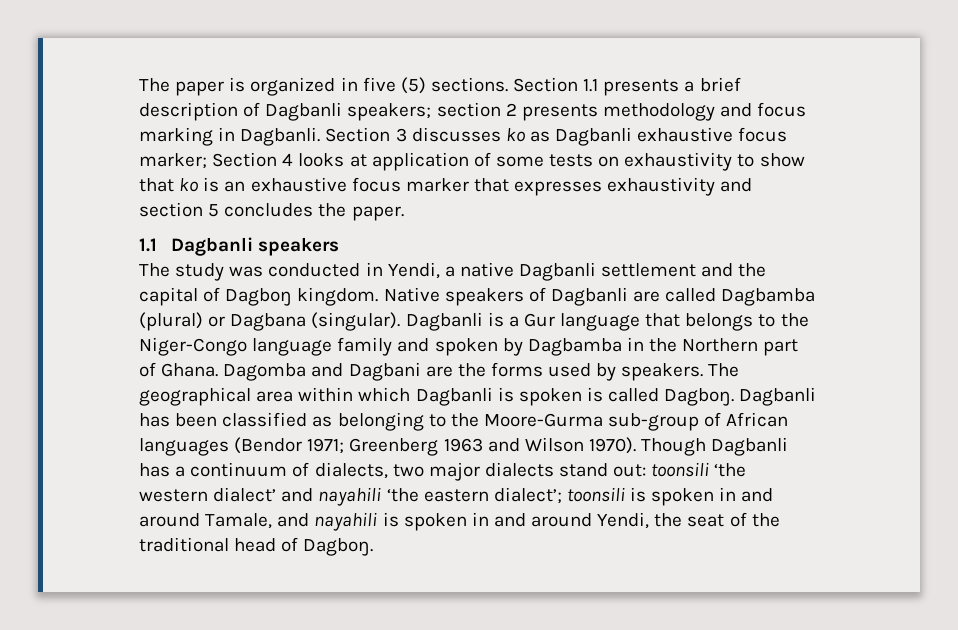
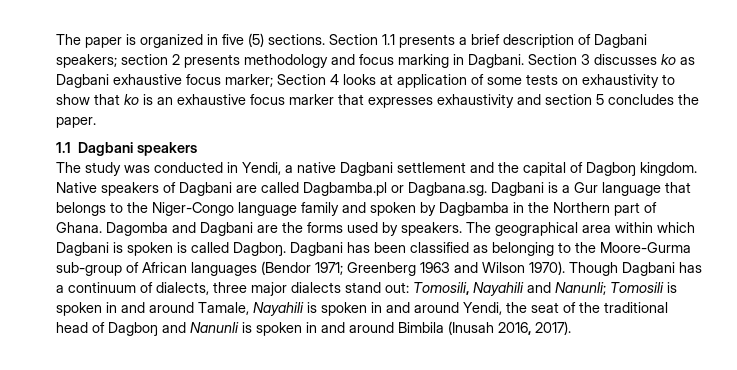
- Section 1.1 presents a brief description of Dagbanli speakers; section 2 presents methodology and focus marking in Dagbanli.
+ Section 1.1 presents a brief description of Dagbani speakers; section 2 presents methodology and focus marking in Dagbani.
- Section 3 discusses ko as Dagbanli exhaustive focus marker; Section 4 looks at application of some tests on exhaustivity to show that ko is an exhaustive focus marker that expresses exhaustivity and section 5 concludes the paper.
+ Section 3 discusses ko as Dagbani exhaustive focus marker; Section 4 looks at application of some tests on exhaustivity to show that ko is an exhaustive focus marker that expresses exhaustivity and section 5 concludes the paper.
- 1.1 Dagbanli speakers
+ 1.1 Dagbani speakers
- The study was conducted in Yendi, a native Dagbanli settlement and the capital of Dagboŋ kingdom.
+ The study was conducted in Yendi, a native Dagbani settlement and the capital of Dagboŋ kingdom.
- Native speakers of Dagbanli are called Dagbamba (plural) or Dagbana (singular). Dagbanli is a Gur language that belongs to the Niger-Congo language family and spoken by Dagbamba in the Northern part of Ghana.
+ Native speakers of Dagbani are called Dagbamba.pl or Dagbana.sg. Dagbani is a Gur language that belongs to the Niger-Congo language family and spoken by Dagbamba in the Northern part of Ghana.
- The geographical area within which Dagbanli is spoken is called Dagboŋ.
+ The geographical area within which Dagbani is spoken is called Dagboŋ.
- Dagbanli has been classified as belonging to the Moore-Gurma sub-group of African languages (Bendor 1971; Greenberg 1963 and Wilson 1970).
+ Dagbani has been classified as belonging to the Moore-Gurma sub-group of African languages (Bendor 1971; Greenberg 1963 and Wilson 1970).
- Though Dagbanli has a continuum of dialects, two major dialects stand out: toonsili ‘the western dialect’ and nayahili ‘the eastern dialect’; toonsili is spoken in and around Tamale, and nayahili is spoken in and around Yendi, the seat of the traditional head of Dagboŋ.
+ Though Dagbani has a continuum of dialects, three major dialects stand out: Tomosili, Nayahili and Nanunli; Tomosili is spoken in and around Tamale, Nayahili is spoken in and around Yendi, the seat of the traditional head of Dagboŋ and Nanunli is spoken in and around Bimbila (Inusah 2016, 2017).

